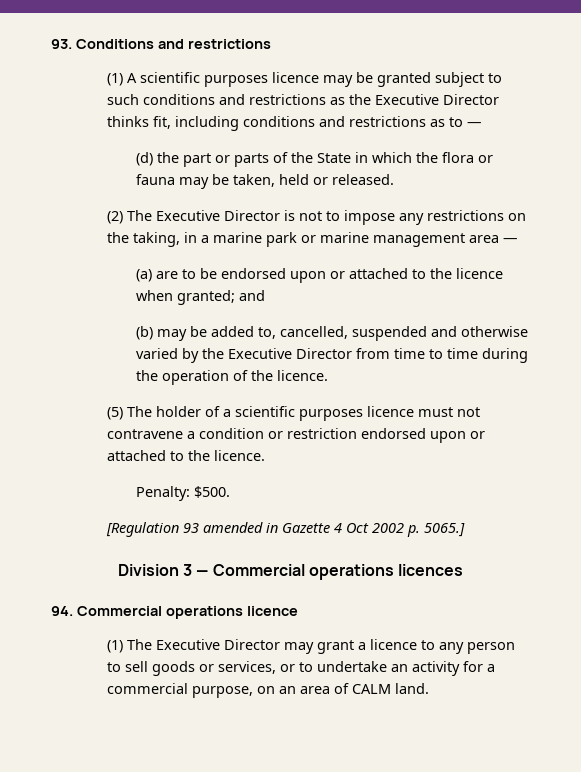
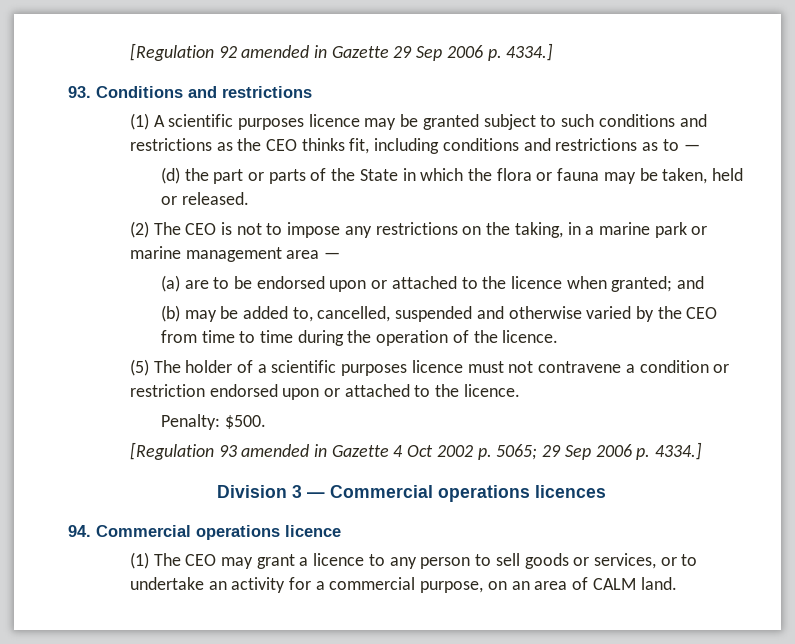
+ [Regulation 92 amended in Gazette 29 Sep 2006 p. 4334.]
- (1) A scientific purposes licence may be granted subject to such conditions and restrictions as the Executive Director thinks fit, including conditions and restrictions as to —
+ (1) A scientific purposes licence may be granted subject to such conditions and restrictions as the CEO thinks fit, including conditions and restrictions as to —
- (2) The Executive Director is not to impose any restrictions on the taking, in a marine park or marine management area —
+ (2) The CEO is not to impose any restrictions on the taking, in a marine park or marine management area —
- (b) may be added to, cancelled, suspended and otherwise varied by the Executive Director from time to time during the operation of the licence.
+ (b) may be added to, cancelled, suspended and otherwise varied by the CEO from time to time during the operation of the licence.
- [Regulation 93 amended in Gazette 4 Oct 2002 p. 5065.]
+ [Regulation 93 amended in Gazette 4 Oct 2002 p. 5065; 29 Sep 2006 p. 4334.]
- (1) The Executive Director may grant a licence to any person to sell goods or services, or to undertake an activity for a commercial purpose, on an area of CALM land.
+ (1) The CEO may grant a licence to any person to sell goods or services, or to undertake an activity for a commercial purpose, on an area of CALM land.

